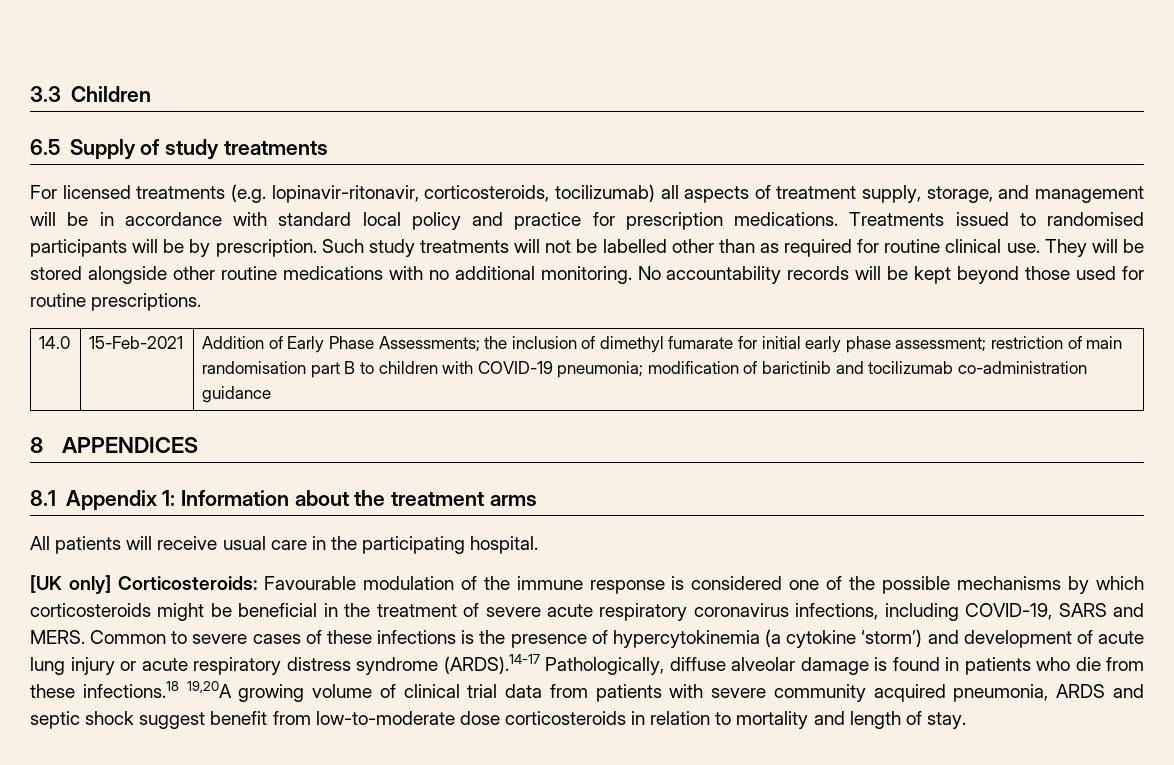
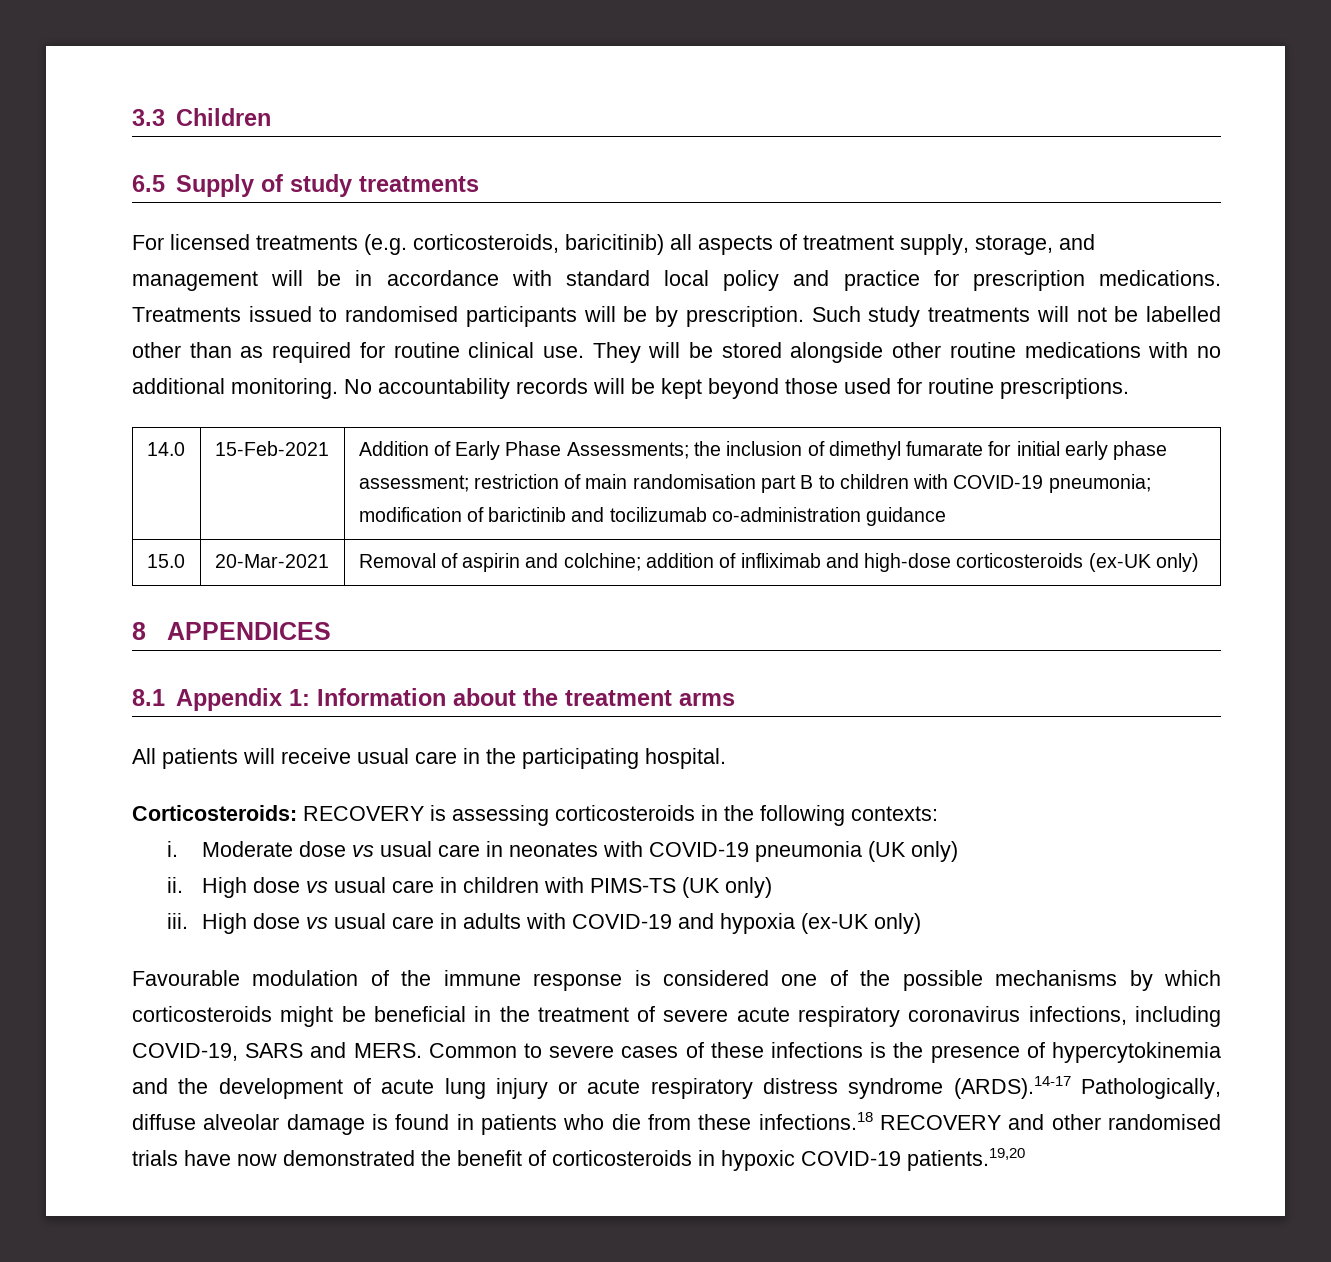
- For licensed treatments (e.g. lopinavir-ritonavir, corticosteroids, tocilizumab) all aspects of treatment supply, storage, and management will be in accordance with standard local policy and practice for prescription medications.
+ For licensed treatments (e.g. corticosteroids, baricitinib) all aspects of treatment supply, storage, and management will be in accordance with standard local policy and practice for prescription medications.
+ 15.0 | 20-Mar-2021 | Removal of aspirin and colchine; addition of infliximab and high-dose corticosteroids (ex-UK only)
- [UK only] Corticosteroids: Favourable modulation of the immune response is considered one of the possible mechanisms by which corticosteroids might be beneficial in the treatment of severe acute respiratory coronavirus infections, including COVID-19, SARS and MERS.
+ Corticosteroids: RECOVERY is assessing corticosteroids in the following contexts:
+ i. Moderate dose vs usual care in neonates with COVID-19 pneumonia (UK only)
+ ii. High dose vs usual care in children with PIMS-TS (UK only)
+ iii. High dose vs usual care in adults with COVID-19 and hypoxia (ex-UK only)
+ Favourable modulation of the immune response is considered one of the possible mechanisms by which corticosteroids might be beneficial in the treatment of severe acute respiratory coronavirus infections, including COVID-19, SARS and MERS.
- Common to severe cases of these infections is the presence of hypercytokinemia (a cytokine ‘storm’) and development of acute lung injury or acute respiratory distress syndrome (ARDS).14-17 Pathologically, diffuse alveolar damage is found in patients who die from these infections.18 19,20A growing volume of clinical trial data from patients with severe community acquired pneumonia, ARDS and septic shock suggest benefit from low-to-moderate dose corticosteroids in relation to mortality and length of stay.
+ Common to severe cases of these infections is the presence of hypercytokinemia and the development of acute lung injury or acute respiratory distress syndrome (ARDS).14-17 Pathologically, diffuse alveolar damage is found in patients who die from these infections.18 RECOVERY and other randomised trials have now demonstrated the benefit of corticosteroids in hypoxic COVID-19 patients.19,20

